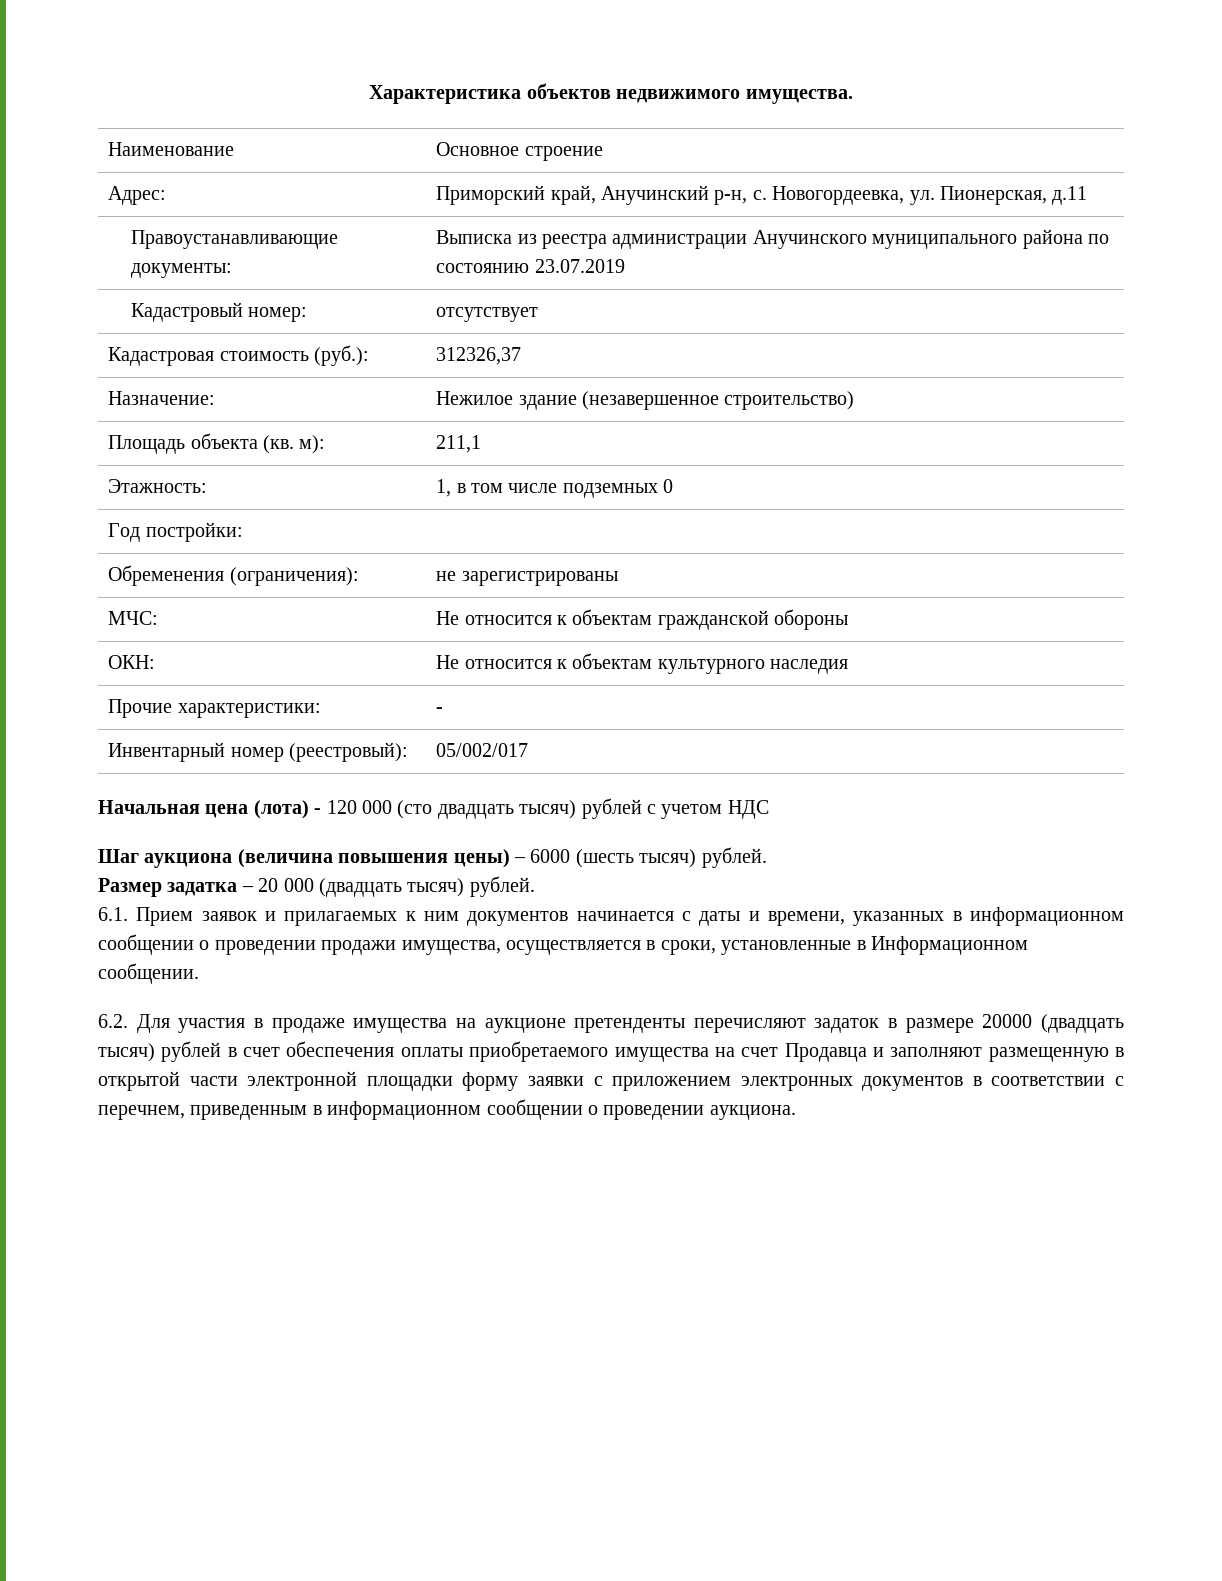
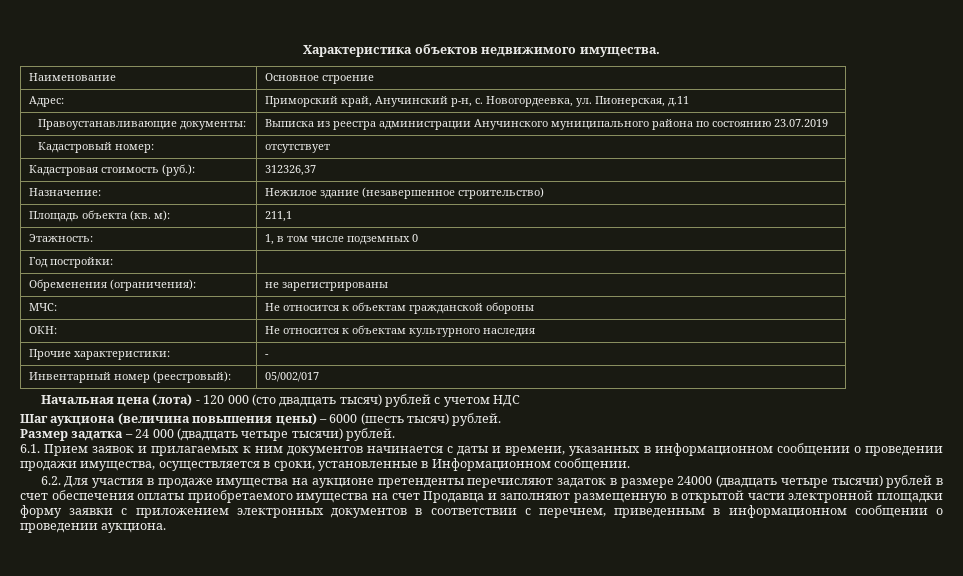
- Размер задатка – 20 000 (двадцать тысяч) рублей.
+ Размер задатка – 24 000 (двадцать четыре тысячи) рублей.
- 6.2. Для участия в продаже имущества на аукционе претенденты перечисляют задаток в размере 20000 (двадцать тысяч) рублей в счет обеспечения оплаты приобретаемого имущества на счет Продавца и заполняют размещенную в открытой части электронной площадки форму заявки с приложением электронных документов в соответствии с перечнем, приведенным в информационном сообщении о проведении аукциона.
+ 6.2. Для участия в продаже имущества на аукционе претенденты перечисляют задаток в размере 24000 (двадцать четыре тысячи) рублей в счет обеспечения оплаты приобретаемого имущества на счет Продавца и заполняют размещенную в открытой части электронной площадки форму заявки с приложением электронных документов в соответствии с перечнем, приведенным в информационном сообщении о проведении аукциона.

